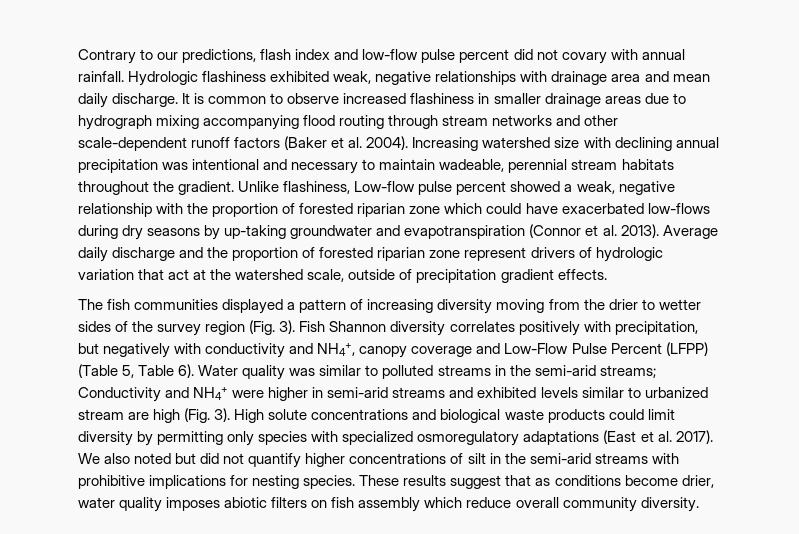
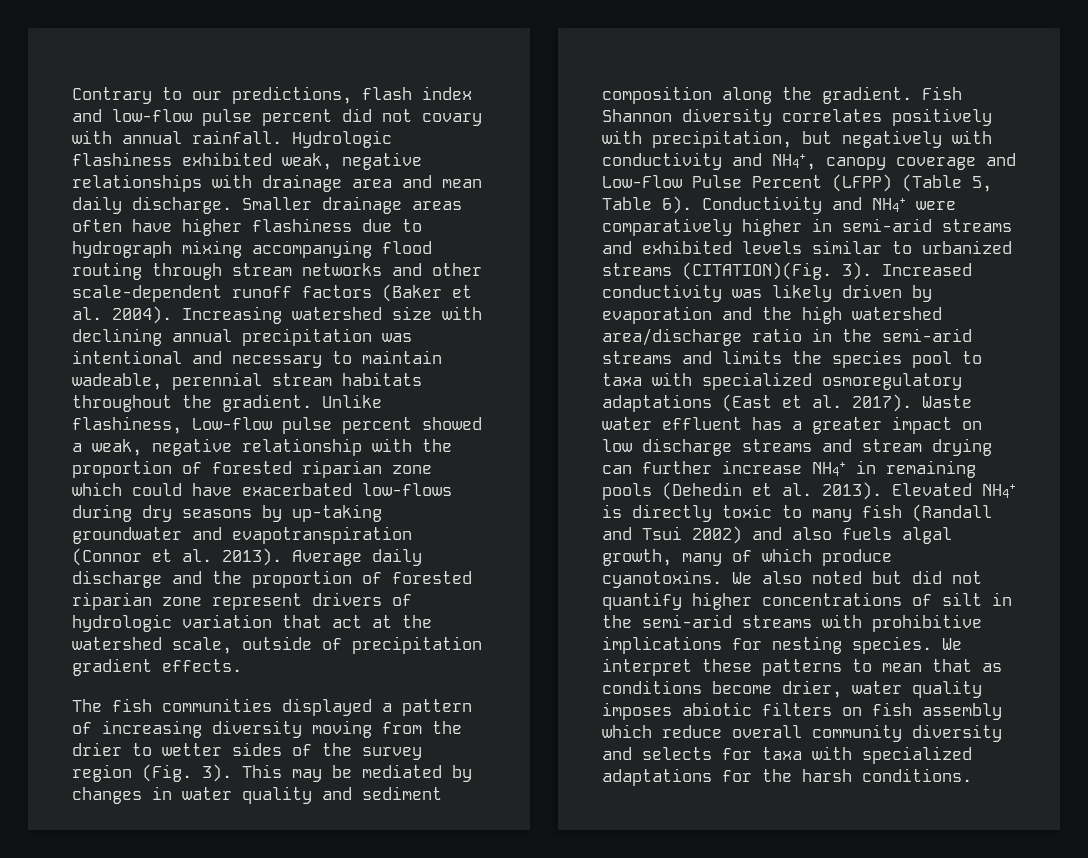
- It is common to observe increased flashiness in smaller drainage areas due to hydrograph mixing accompanying flood routing through stream networks and other scale-dependent runoff factors (Baker et al. 2004).
+ Smaller drainage areas often have higher flashiness due to hydrograph mixing accompanying flood routing through stream networks and other scale-dependent runoff factors (Baker et al. 2004).
+ This may be mediated by changes in water quality and sediment composition along the gradient.
- Water quality was similar to polluted streams in the semi-arid streams; Conductivity and NH4+ were higher in semi-arid streams and exhibited levels similar to urbanized stream are high (Fig. 3). High solute concentrations and biological waste products could limit diversity by permitting only species with specialized osmoregulatory adaptations (East et al. 2017).
+ Conductivity and NH4+ were comparatively higher in semi-arid streams and exhibited levels similar to urbanized streams (CITATION)(Fig. 3). Increased conductivity was likely driven by evaporation and the high watershed area/discharge ratio in the semi-arid streams and limits the species pool to taxa with specialized osmoregulatory adaptations (East et al. 2017).
+ Waste water effluent has a greater impact on low discharge streams and stream drying can further increase NH4+ in remaining pools (Dehedin et al. 2013). Elevated NH4+ is directly toxic to many fish (Randall and Tsui 2002) and also fuels algal growth, many of which produce cyanotoxins.
- These results suggest that as conditions become drier, water quality imposes abiotic filters on fish assembly which reduce overall community diversity.
+ We interpret these patterns to mean that as conditions become drier, water quality imposes abiotic filters on fish assembly which reduce overall community diversity and selects for taxa with specialized adaptations for the harsh conditions.

